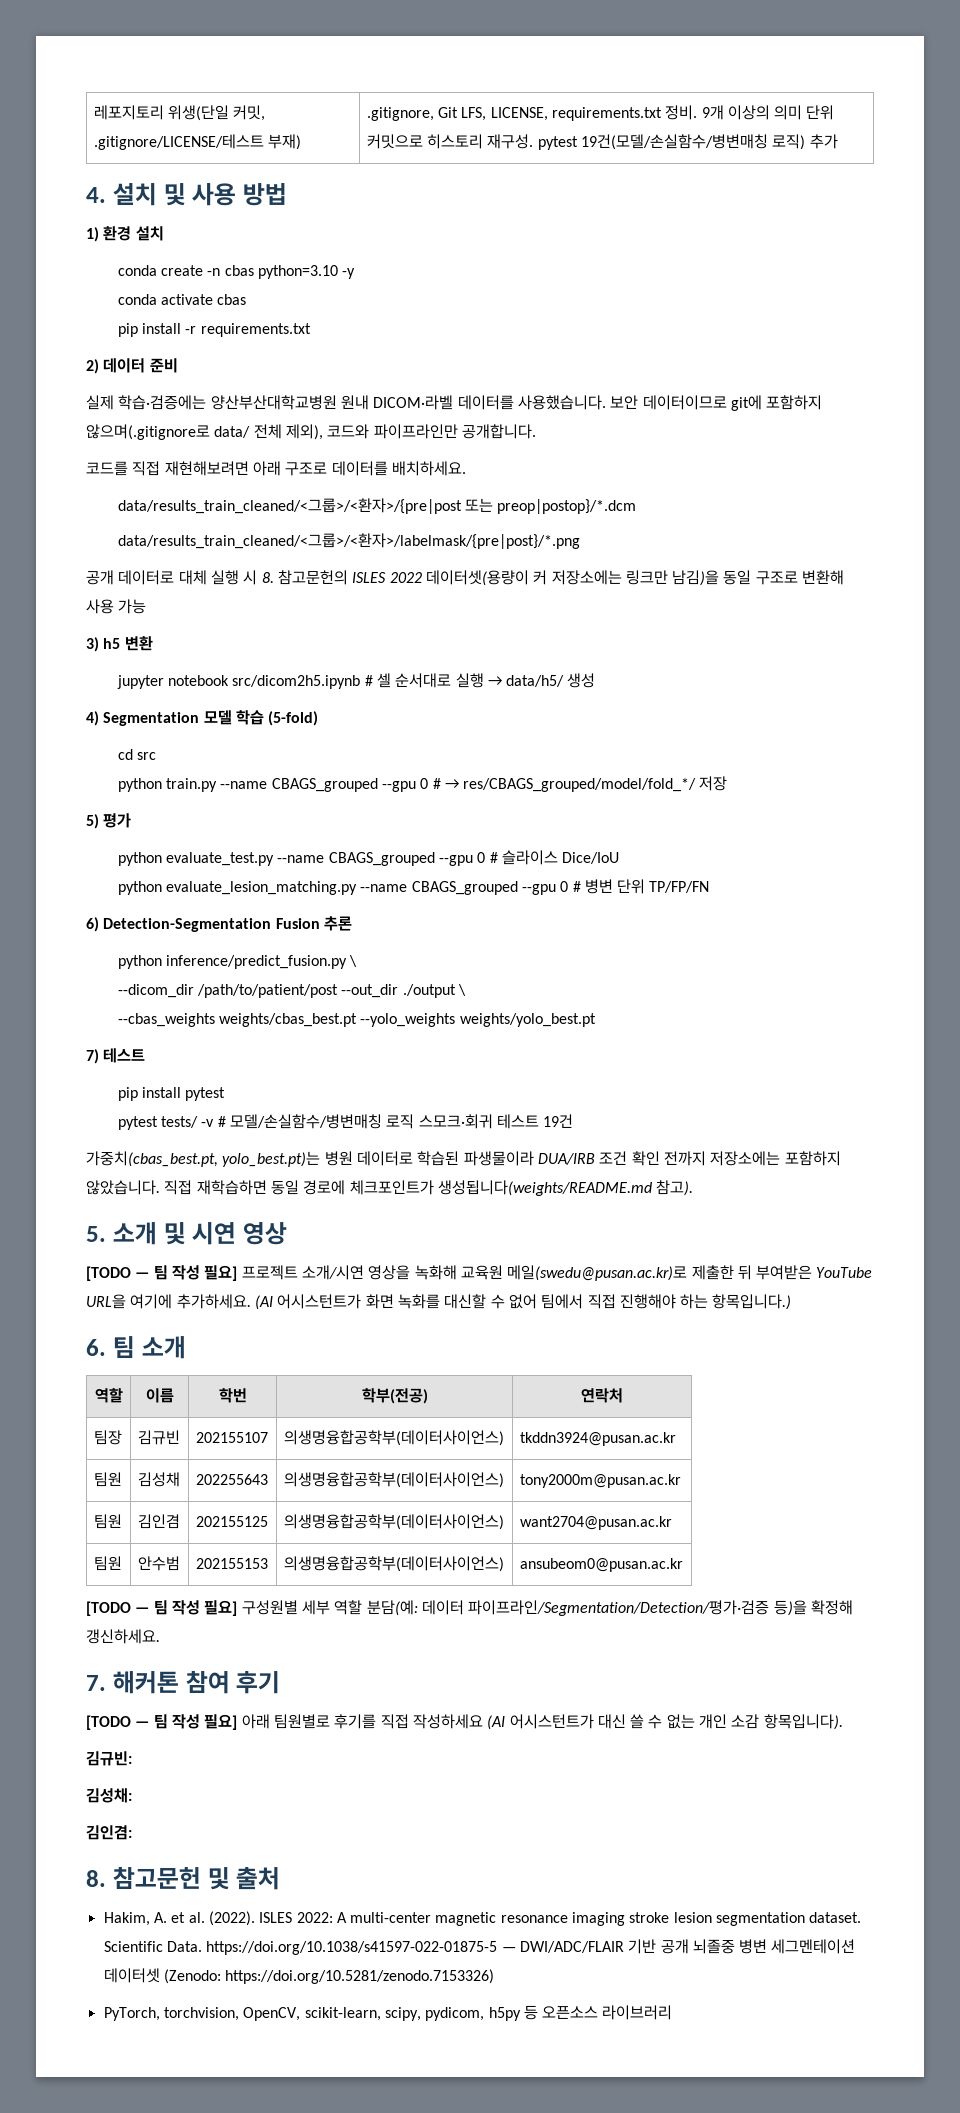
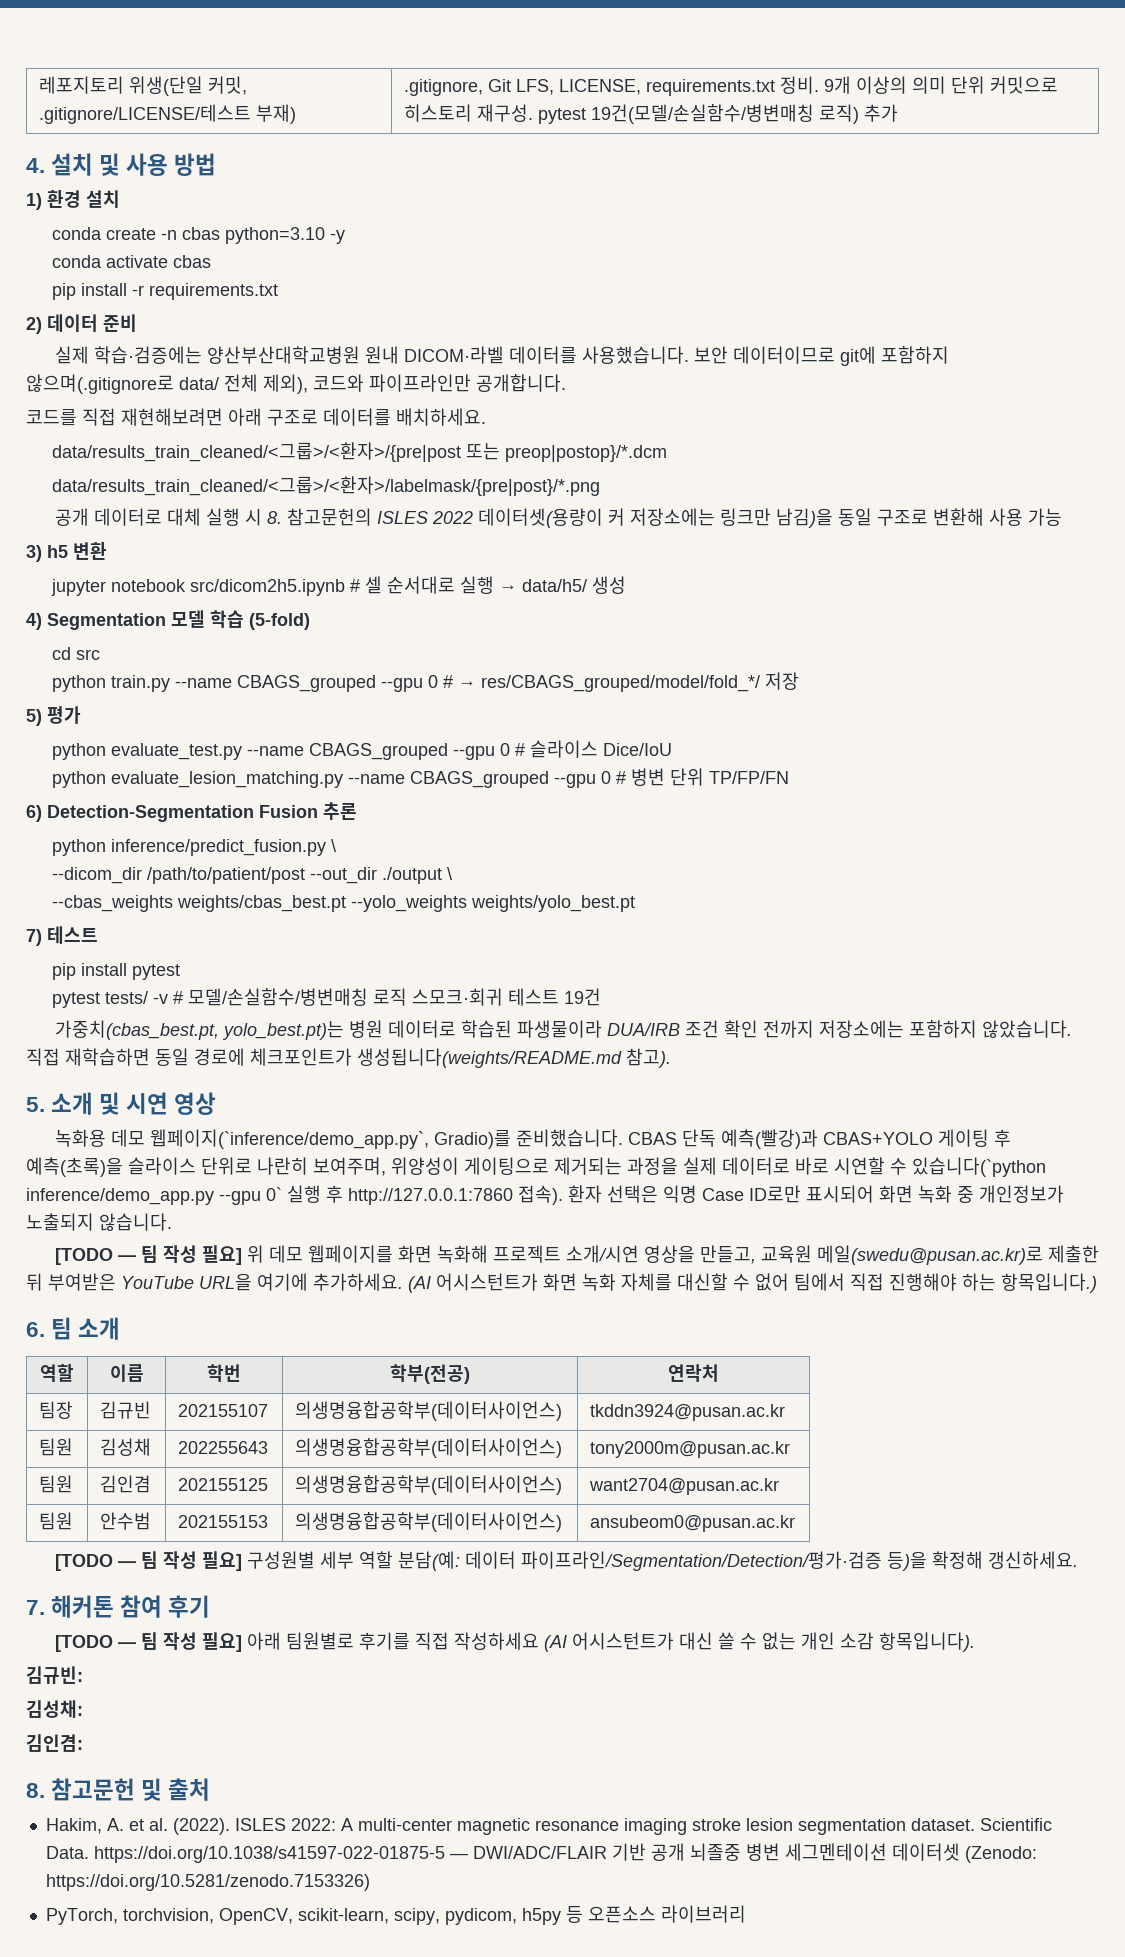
- [TODO — 팀 작성 필요] 프로젝트 소개/시연 영상을 녹화해 교육원 메일(swedu@pusan.ac.kr)로 제출한 뒤 부여받은 YouTube URL을 여기에 추가하세요.
+ 녹화용 데모 웹페이지(`inference/demo_app.py`, Gradio)를 준비했습니다. CBAS 단독 예측(빨강)과 CBAS+YOLO 게이팅 후 예측(초록)을 슬라이스 단위로 나란히 보여주며, 위양성이 게이팅으로 제거되는 과정을 실제 데이터로 바로 시연할 수 있습니다(`python inference/demo_app.py --gpu 0` 실행 후 http://127.0.0.1:7860 접속). 환자 선택은 익명 Case ID로만 표시되어 화면 녹화 중 개인정보가 노출되지 않습니다.
+ [TODO — 팀 작성 필요] 위 데모 웹페이지를 화면 녹화해 프로젝트 소개/시연 영상을 만들고, 교육원 메일(swedu@pusan.ac.kr)로 제출한 뒤 부여받은 YouTube URL을 여기에 추가하세요.
- (AI 어시스턴트가 화면 녹화를 대신할 수 없어 팀에서 직접 진행해야 하는 항목입니다.)
+ (AI 어시스턴트가 화면 녹화 자체를 대신할 수 없어 팀에서 직접 진행해야 하는 항목입니다.)

